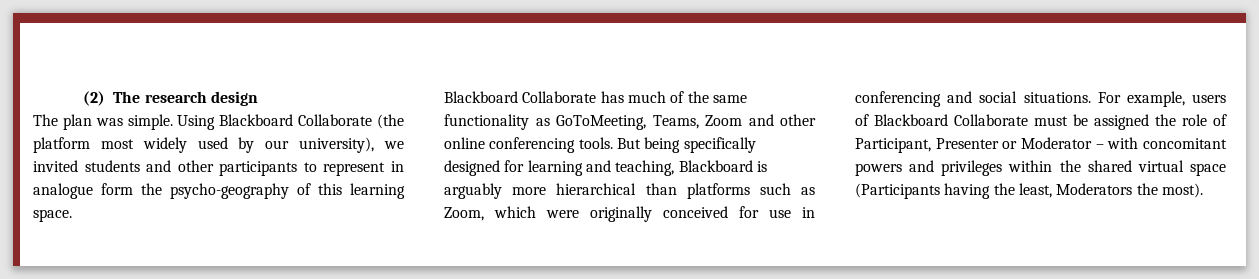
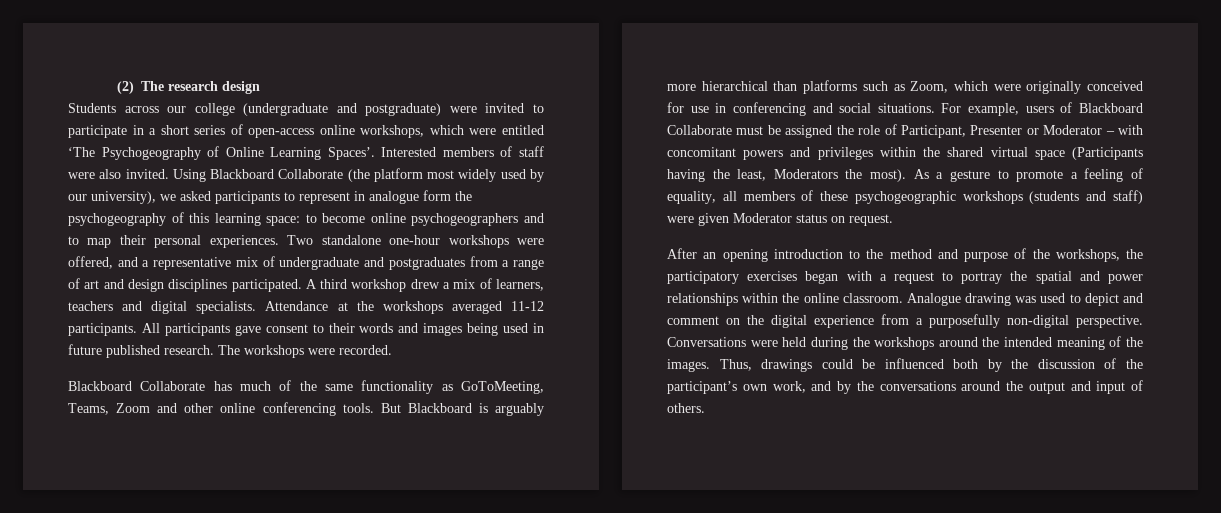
- The plan was simple.
+ Students across our college (undergraduate and postgraduate) were invited to participate in a short series of open-access online workshops, which were entitled ‘The Psychogeography of Online Learning Spaces’. Interested members of staff were also invited.
- Using Blackboard Collaborate (the platform most widely used by our university), we invited students and other participants to represent in analogue form the psycho-geography of this learning space.
+ Using Blackboard Collaborate (the platform most widely used by our university), we asked participants to represent in analogue form the psychogeography of this learning space: to become online psychogeographers and to map their personal experiences. Two standalone one-hour workshops were offered, and a representative mix of undergraduate and postgraduates from a range of art and design disciplines participated. A third workshop drew a mix of learners, teachers and digital specialists. Attendance at the workshops averaged 11-12 participants. All participants gave consent to their words and images being used in future published research. The workshops were recorded.
- But being specifically designed for learning and teaching, Blackboard is arguably more hierarchical than platforms such as Zoom, which were originally conceived for use in conferencing and social situations.
+ But Blackboard is arguably more hierarchical than platforms such as Zoom, which were originally conceived for use in conferencing and social situations.
+ As a gesture to promote a feeling of equality, all members of these psychogeographic workshops (students and staff) were given Moderator status on request.
+ After an opening introduction to the method and purpose of the workshops, the participatory exercises began with a request to portray the spatial and power relationships within the online classroom. Analogue drawing was used to depict and comment on the digital experience from a purposefully non-digital perspective. Conversations were held during the workshops around the intended meaning of the images. Thus, drawings could be influenced both by the discussion of the participant’s own work, and by the conversations around the output and input of others.

